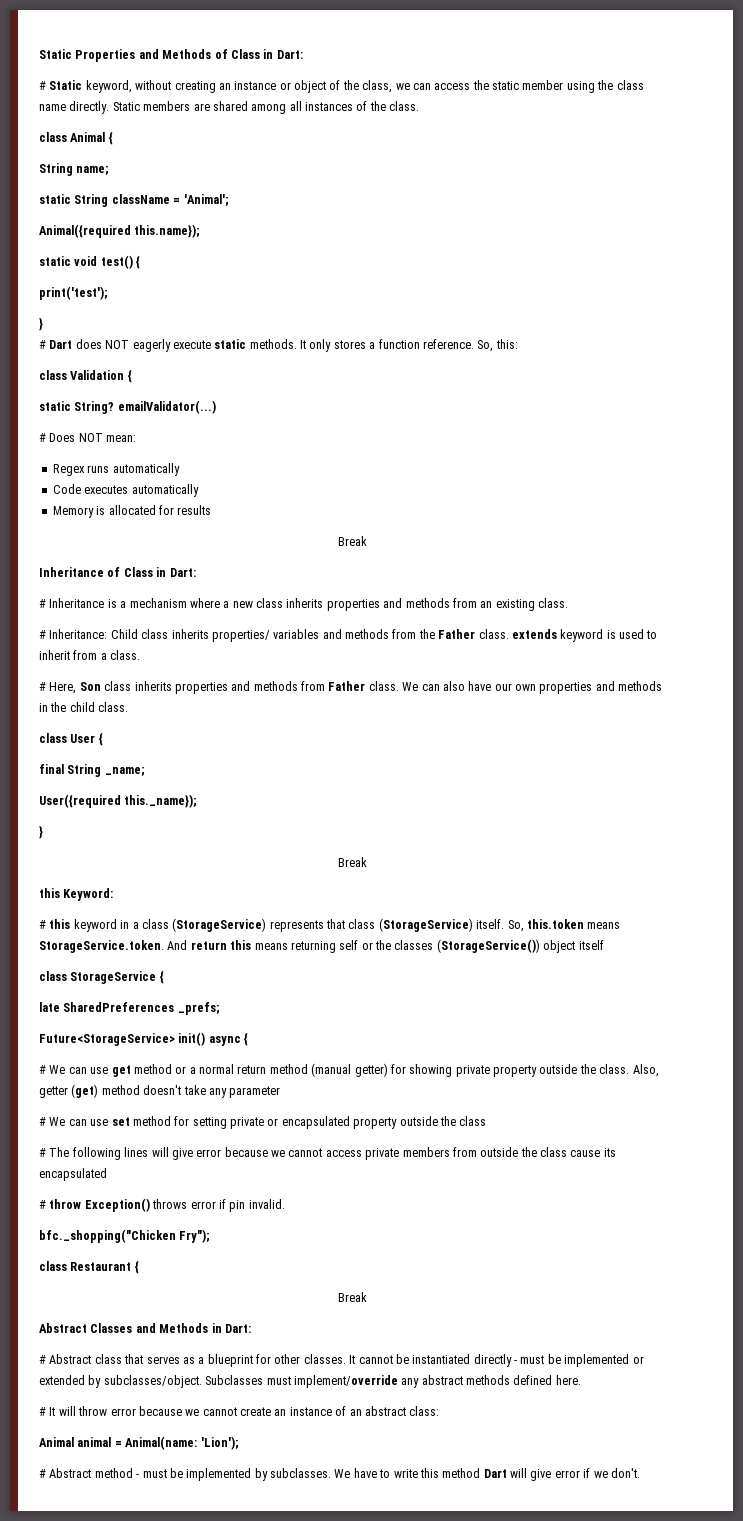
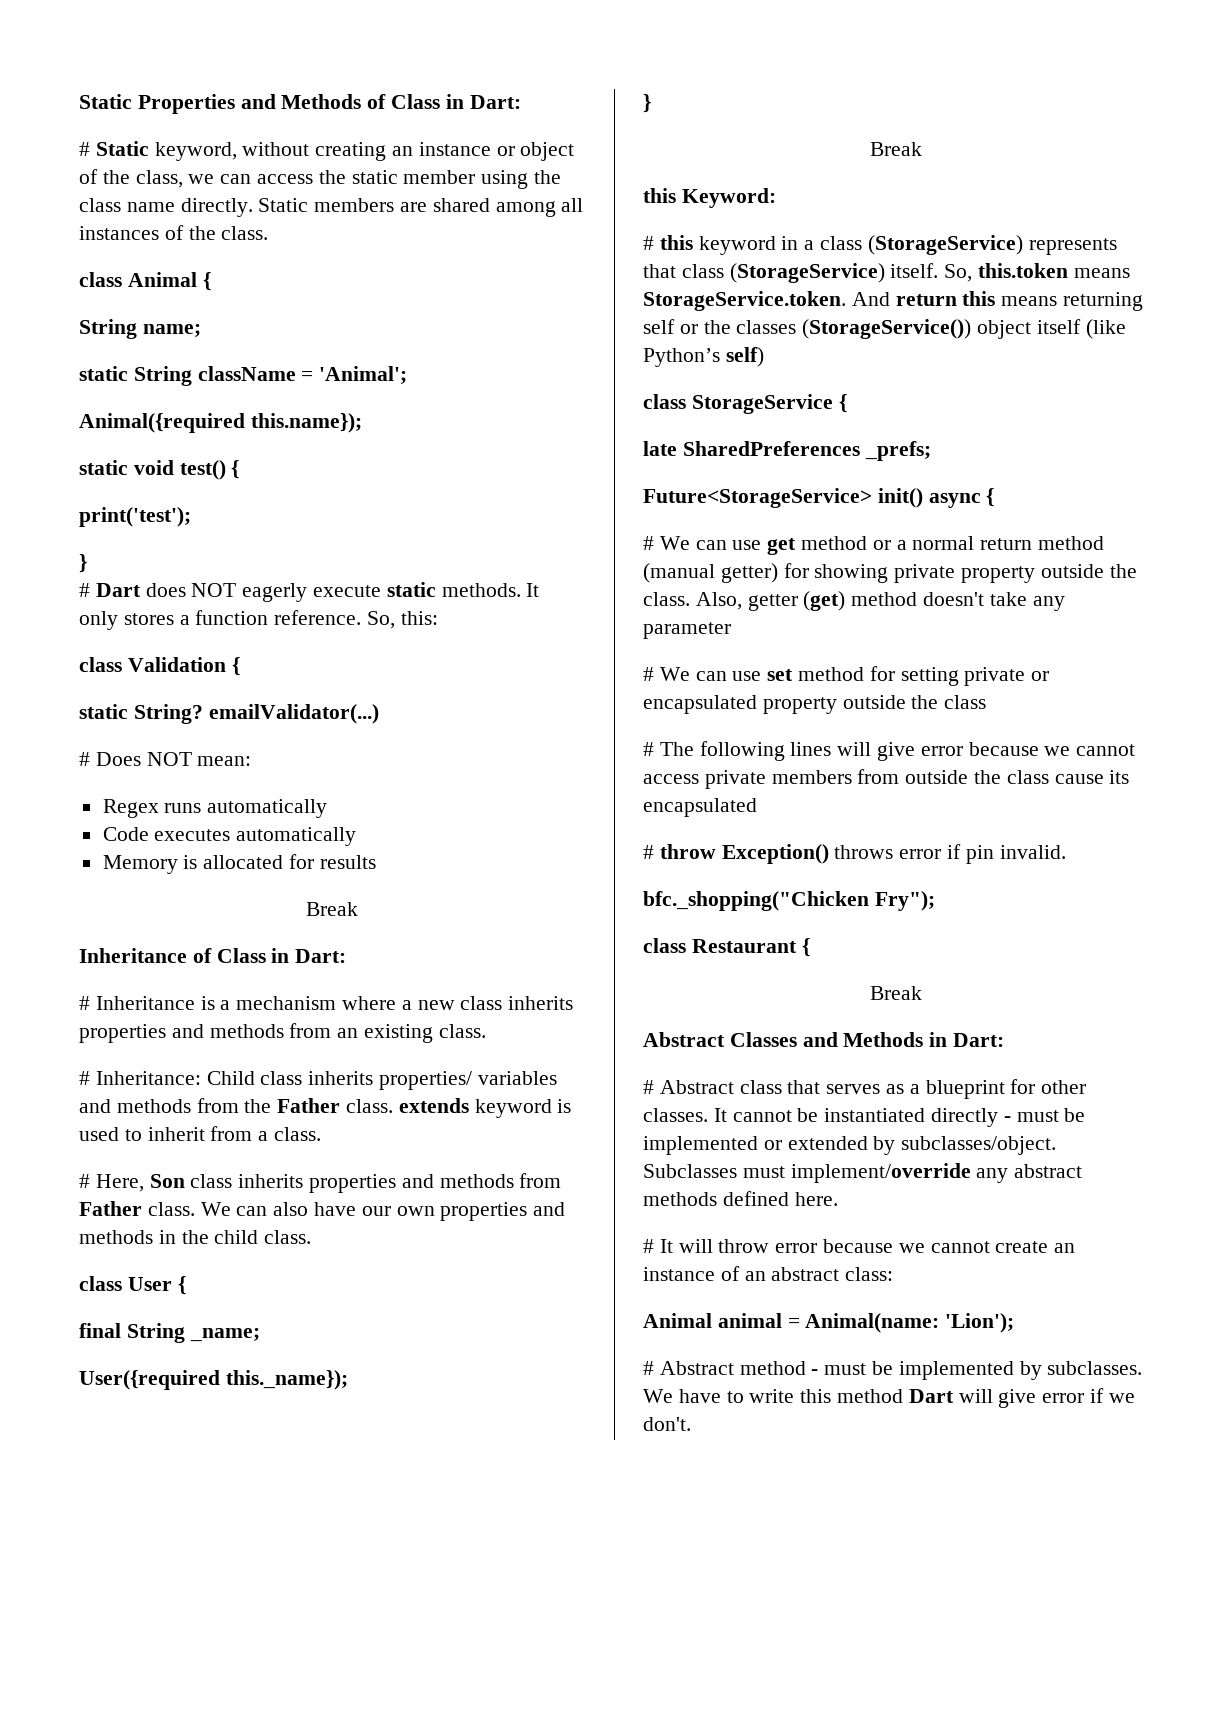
- So, this.token means StorageService.token. And return this means returning self or the classes (StorageService()) object itself
+ So, this.token means StorageService.token. And return this means returning self or the classes (StorageService()) object itself (like Python’s self)

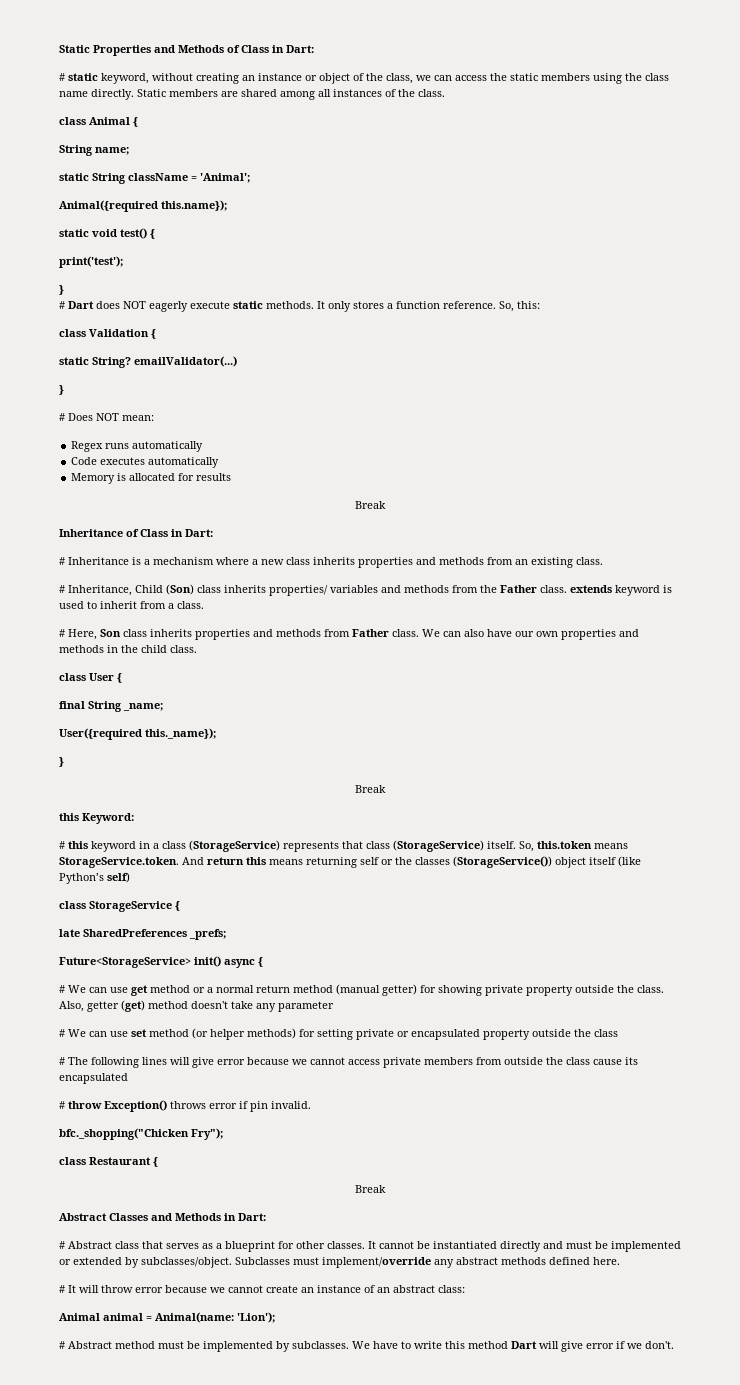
- # Static keyword, without creating an instance or object of the class, we can access the static member using the class name directly.
+ # static keyword, without creating an instance or object of the class, we can access the static members using the class name directly.
  static String? emailValidator(...)
+ }
- # Inheritance: Child class inherits properties/ variables and methods from the Father class. extends keyword is used to inherit from a class.
+ # Inheritance, Child (Son) class inherits properties/ variables and methods from the Father class. extends keyword is used to inherit from a class.
- # We can use set method for setting private or encapsulated property outside the class
+ # We can use set method (or helper methods) for setting private or encapsulated property outside the class
- It cannot be instantiated directly - must be implemented or extended by subclasses/object.
+ It cannot be instantiated directly and must be implemented or extended by subclasses/object.
- # Abstract method - must be implemented by subclasses.
+ # Abstract method must be implemented by subclasses.

